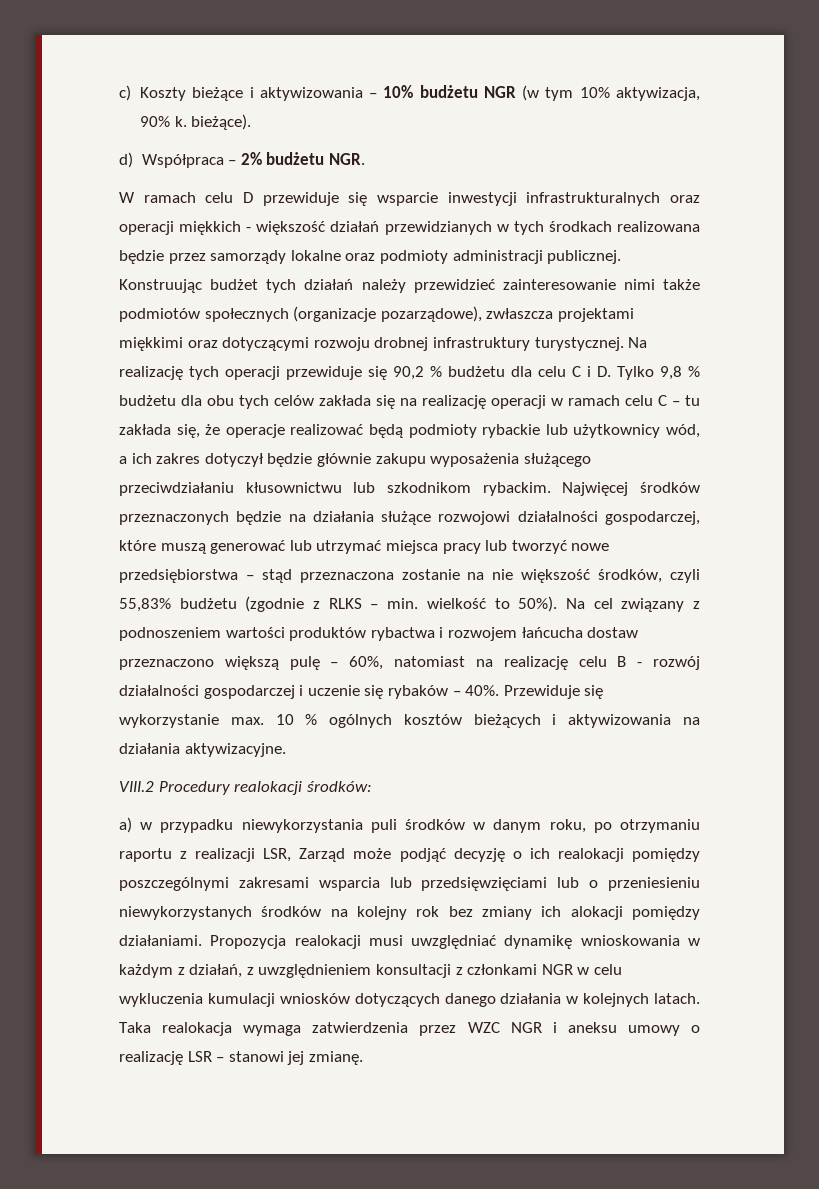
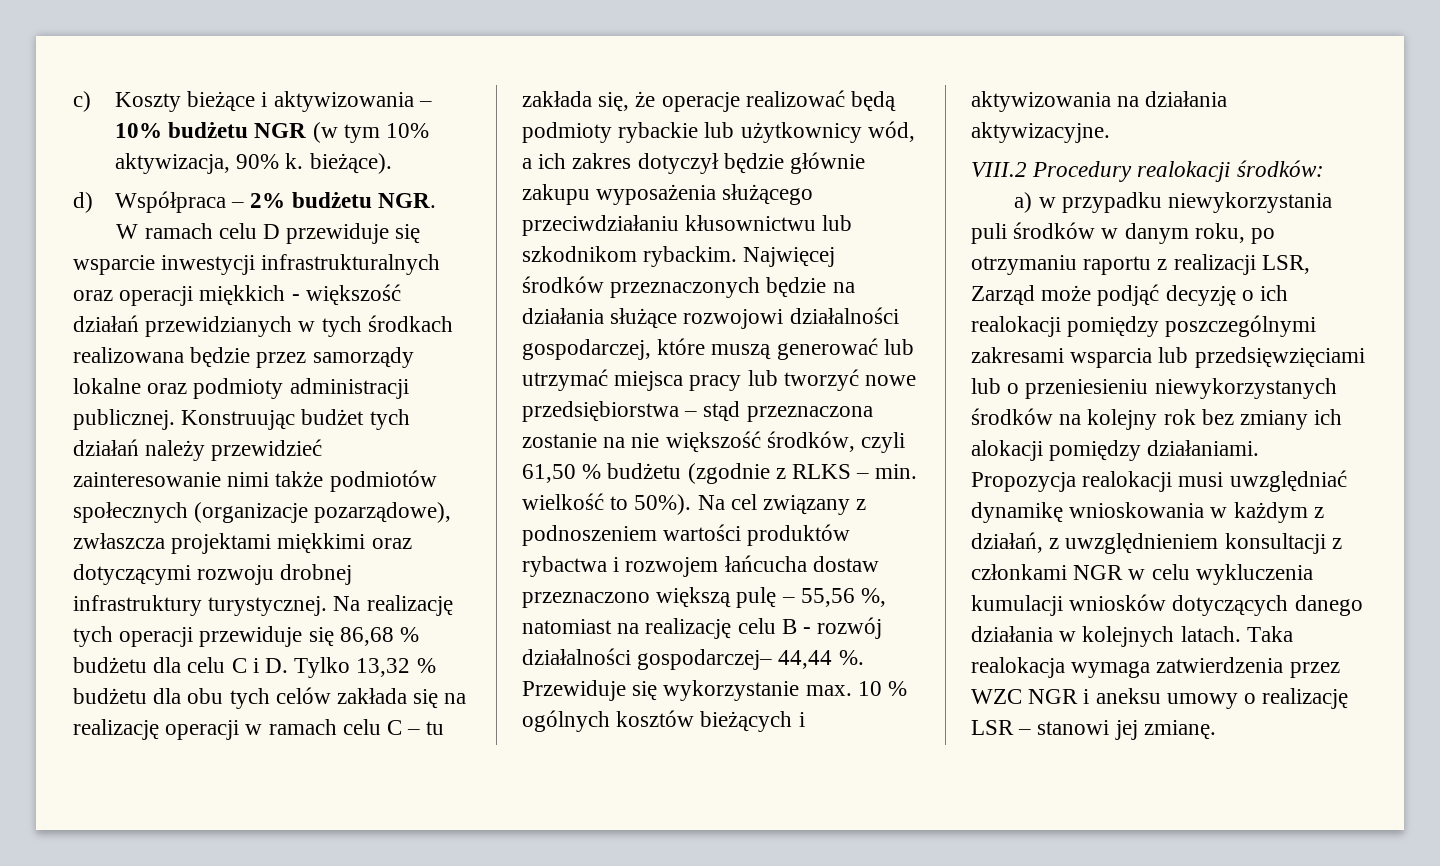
- Na realizację tych operacji przewiduje się 90,2 % budżetu dla celu C i D. Tylko 9,8 % budżetu dla obu tych celów zakłada się na realizację operacji w ramach celu C – tu zakłada się, że operacje realizować będą podmioty rybackie lub użytkownicy wód, a ich zakres dotyczył będzie głównie zakupu wyposażenia służącego przeciwdziałaniu kłusownictwu lub szkodnikom rybackim.
+ Na realizację tych operacji przewiduje się 86,68 % budżetu dla celu C i D. Tylko 13,32 % budżetu dla obu tych celów zakłada się na realizację operacji w ramach celu C – tu zakłada się, że operacje realizować będą podmioty rybackie lub użytkownicy wód, a ich zakres dotyczył będzie głównie zakupu wyposażenia służącego przeciwdziałaniu kłusownictwu lub szkodnikom rybackim.
- Najwięcej środków przeznaczonych będzie na działania służące rozwojowi działalności gospodarczej, które muszą generować lub utrzymać miejsca pracy lub tworzyć nowe przedsiębiorstwa – stąd przeznaczona zostanie na nie większość środków, czyli 55,83% budżetu (zgodnie z RLKS – min. wielkość to 50%).
+ Najwięcej środków przeznaczonych będzie na działania służące rozwojowi działalności gospodarczej, które muszą generować lub utrzymać miejsca pracy lub tworzyć nowe przedsiębiorstwa – stąd przeznaczona zostanie na nie większość środków, czyli 61,50 % budżetu (zgodnie z RLKS – min. wielkość to 50%).
- Na cel związany z podnoszeniem wartości produktów rybactwa i rozwojem łańcucha dostaw przeznaczono większą pulę – 60%, natomiast na realizację celu B - rozwój działalności gospodarczej i uczenie się rybaków – 40%.
+ Na cel związany z podnoszeniem wartości produktów rybactwa i rozwojem łańcucha dostaw przeznaczono większą pulę – 55,56 %, natomiast na realizację celu B - rozwój działalności gospodarczej– 44,44 %.

